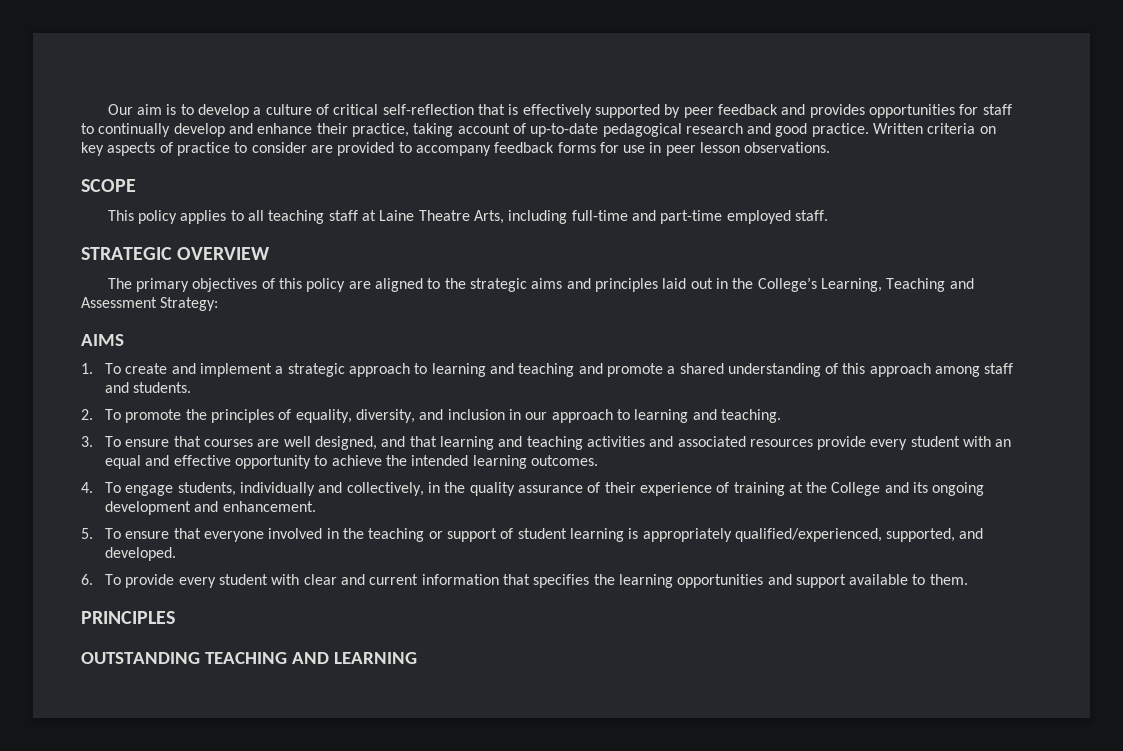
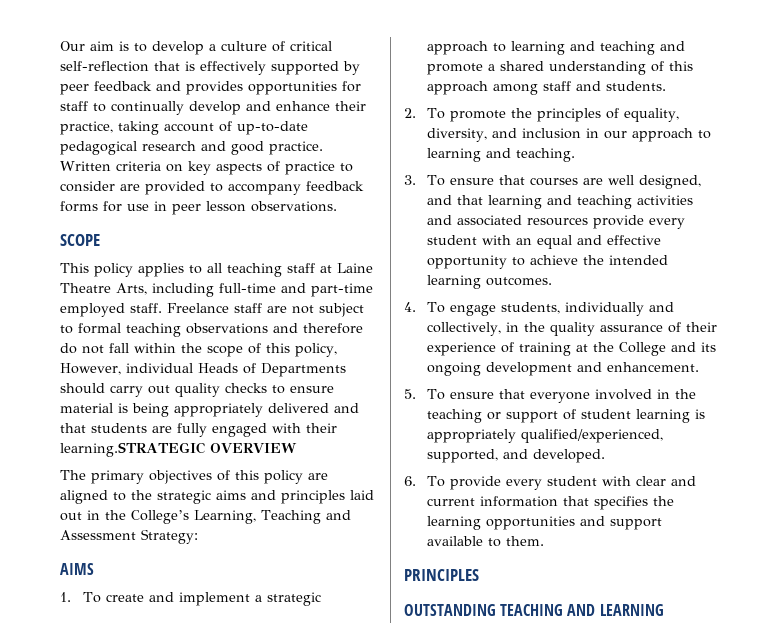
- This policy applies to all teaching staff at Laine Theatre Arts, including full-time and part-time employed staff.
- STRATEGIC OVERVIEW
+ This policy applies to all teaching staff at Laine Theatre Arts, including full-time and part-time employed staff. Freelance staff are not subject to formal teaching observations and therefore do not fall within the scope of this policy, However, individual Heads of Departments should carry out quality checks to ensure material is being appropriately delivered and that students are fully engaged with their learning.STRATEGIC OVERVIEW

